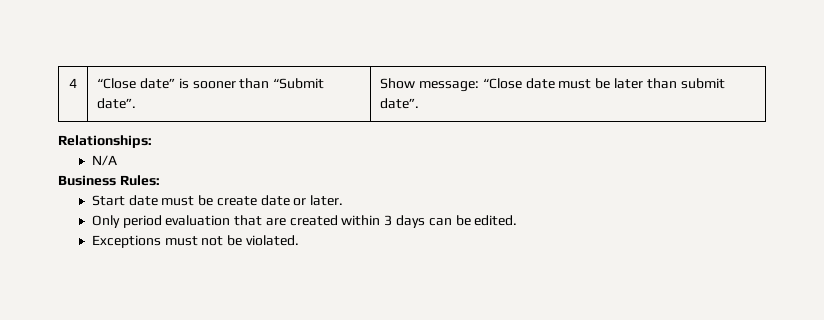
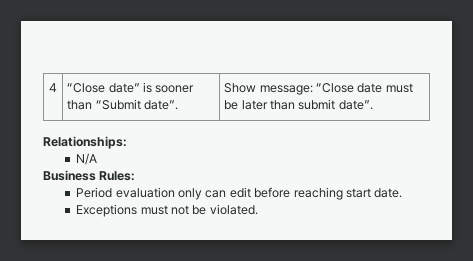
- Start date must be create date or later.
- Only period evaluation that are created within 3 days can be edited.
+ Period evaluation only can edit before reaching start date.

